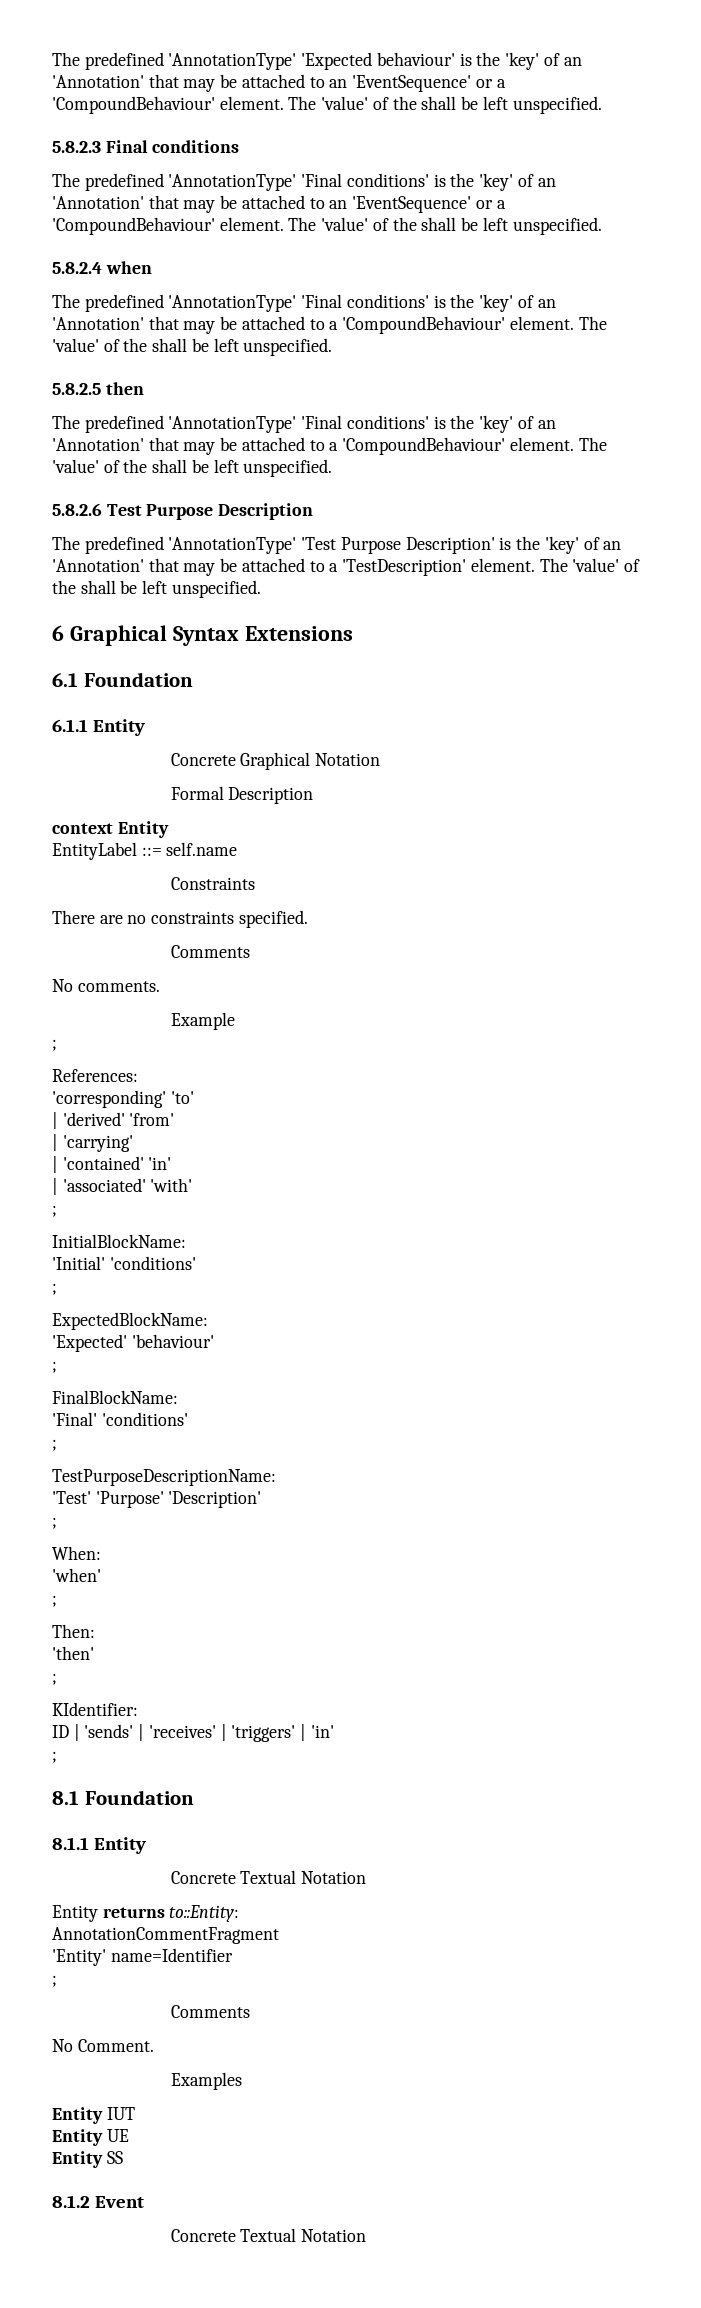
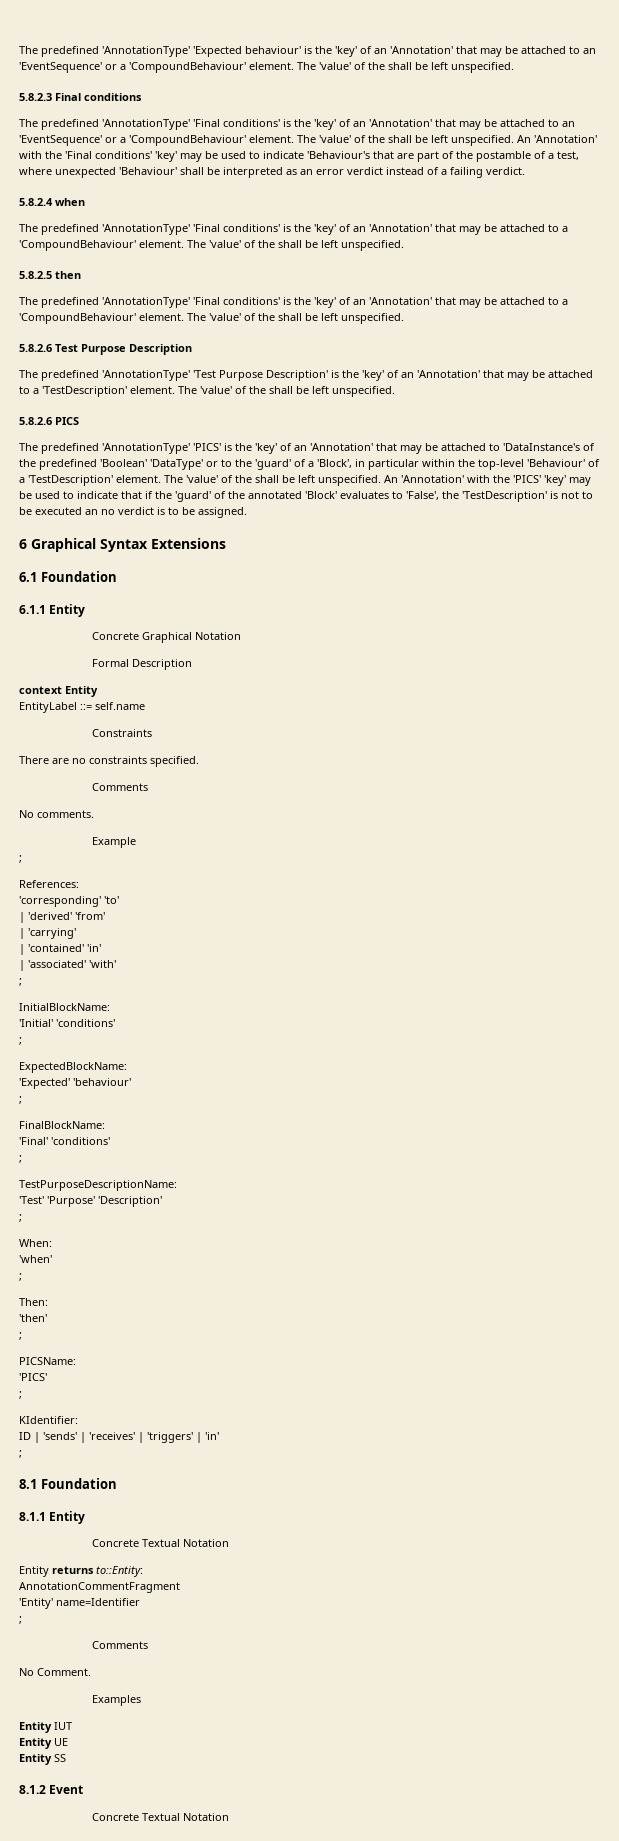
+ An 'Annotation' with the 'Final conditions' 'key' may be used to indicate 'Behaviour's that are part of the postamble of a test, where unexpected 'Behaviour' shall be interpreted as an error verdict instead of a failing verdict.
+ 5.8.2.6 PICS
+ The predefined 'AnnotationType' 'PICS' is the 'key' of an 'Annotation' that may be attached to 'DataInstance's of the predefined 'Boolean' 'DataType' or to the 'guard' of a 'Block', in particular within the top-level 'Behaviour' of a 'TestDescription' element. The 'value' of the shall be left unspecified. An 'Annotation' with the 'PICS' 'key' may be used to indicate that if the 'guard' of the annotated 'Block' evaluates to 'False', the 'TestDescription' is not to be executed an no verdict is to be assigned.
+ PICSName:
+ 'PICS'
+ ;

